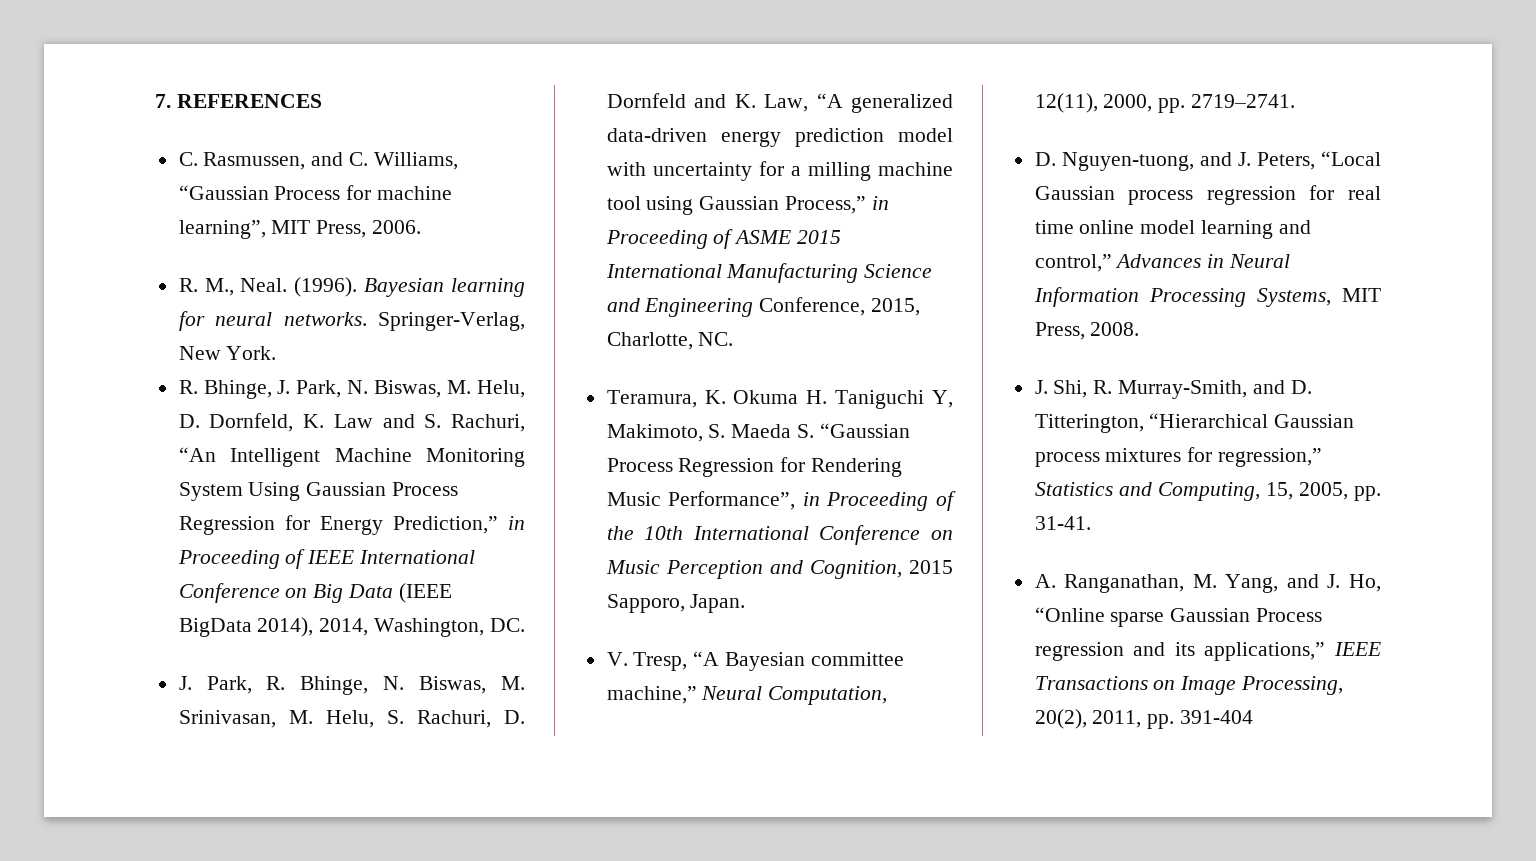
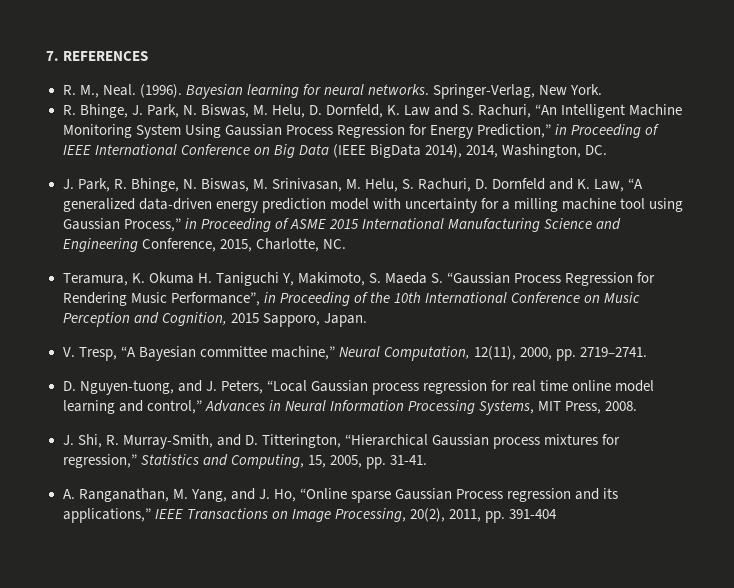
- C. Rasmussen, and C. Williams, “Gaussian Process for machine learning”, MIT Press, 2006.

